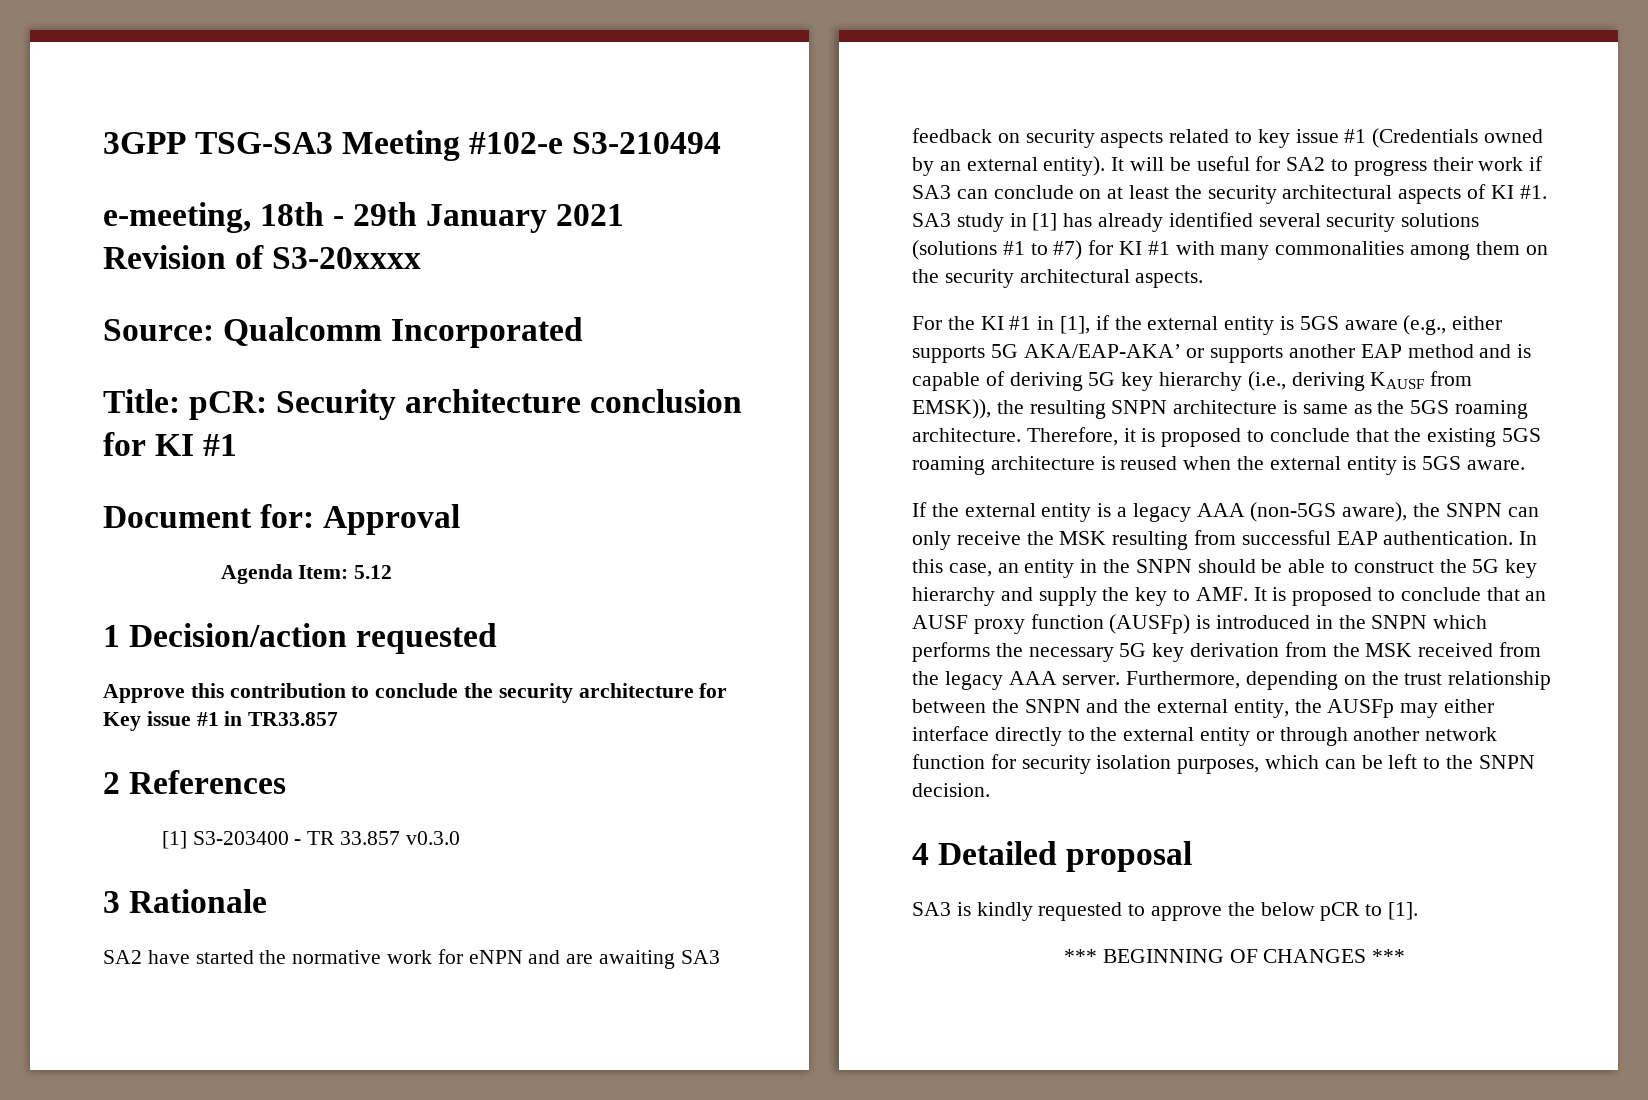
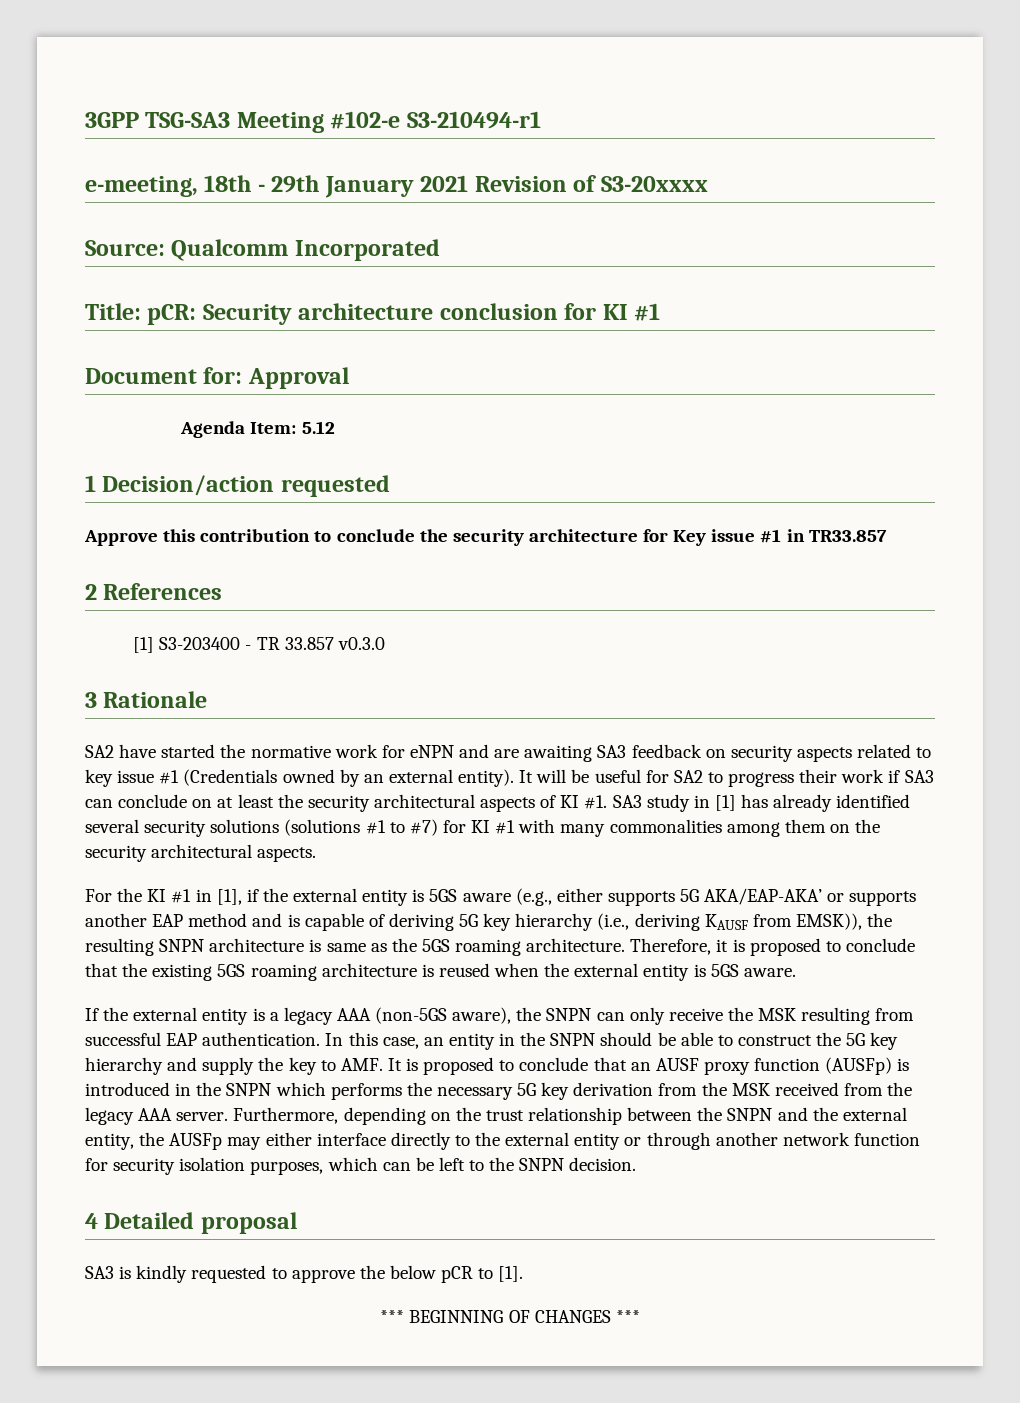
- 3GPP TSG-SA3 Meeting #102-e S3-210494
+ 3GPP TSG-SA3 Meeting #102-e S3-210494-r1

